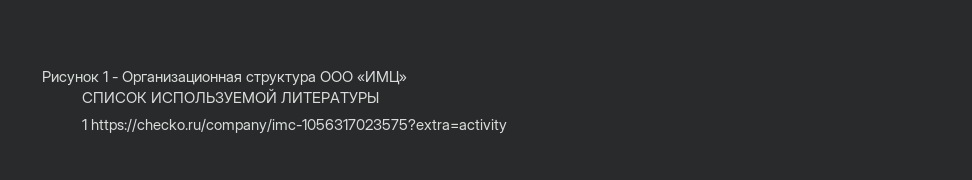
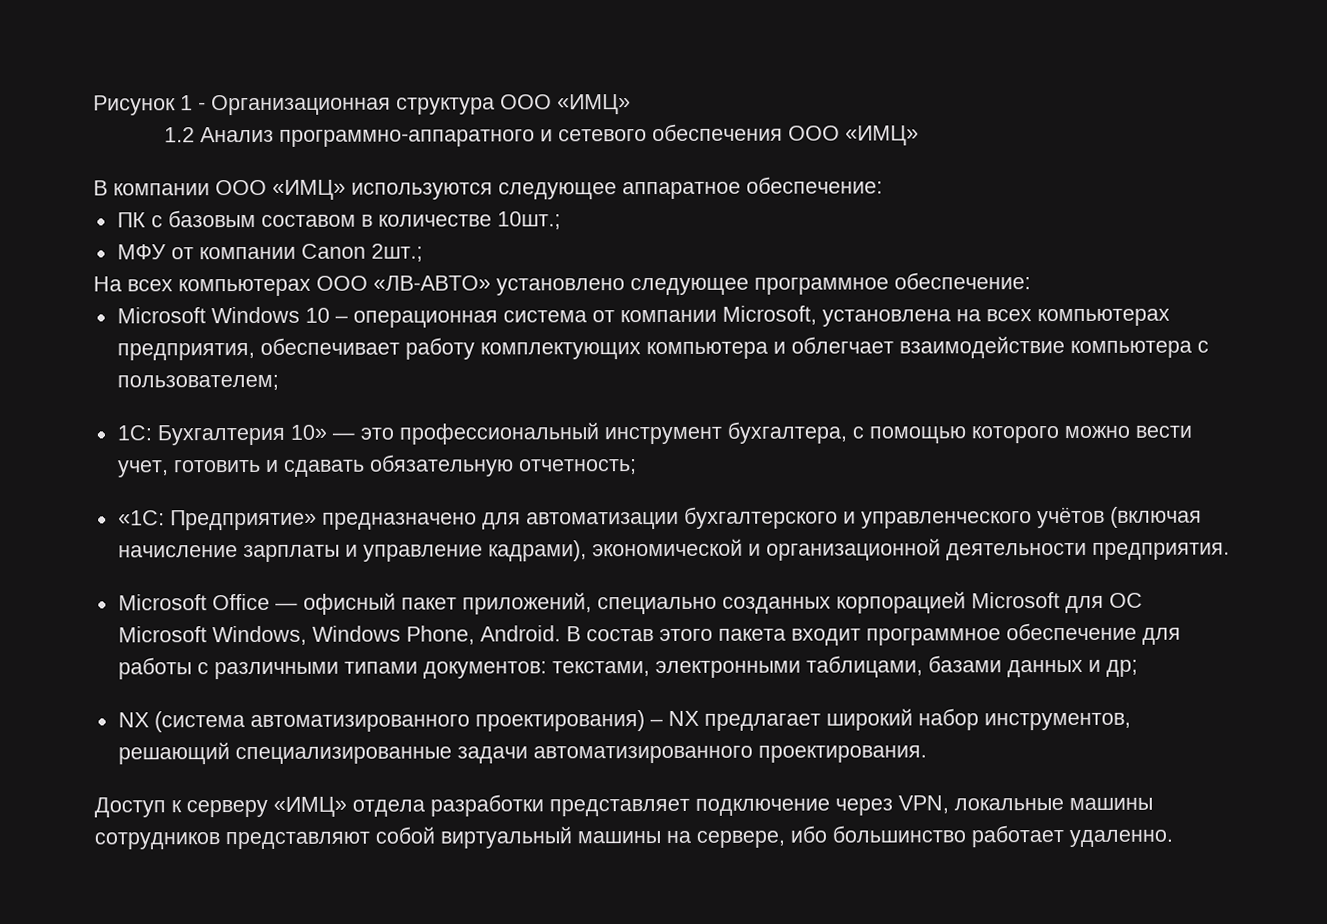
- СПИСОК ИСПОЛЬЗУЕМОЙ ЛИТЕРАТУРЫ
- 1 https://checko.ru/company/imc-1056317023575?extra=activity
+ 1.2 Анализ программно-аппаратного и сетевого обеспечения ООО «ИМЦ»
+ В компании ООО «ИМЦ» используются следующее аппаратное обеспечение:
+ ПК с базовым составом в количестве 10шт.;
+ МФУ от компании Canon 2шт.;
+ На всех компьютерах ООО «ЛВ-АВТО» установлено следующее программное обеспечение:
+ Microsoft Windows 10 – операционная система от компании Microsoft, установлена на всех компьютерах предприятия, обеспечивает работу комплектующих компьютера и облегчает взаимодействие компьютера с пользователем;
+ 1С: Бухгалтерия 10» — это профессиональный инструмент бухгалтера, с помощью которого можно вести учет, готовить и сдавать обязательную отчетность;
+ «1С: Предприятие» предназначено для автоматизации бухгалтерского и управленческого учётов (включая начисление зарплаты и управление кадрами), экономической и организационной деятельности предприятия.
+ Microsoft Office — офисный пакет приложений, специально созданных корпорацией Microsoft для ОС Microsoft Windows, Windows Phone, Android. В состав этого пакета входит программное обеспечение для работы с различными типами документов: текстами, электронными таблицами, базами данных и др;
+ NX (система автоматизированного проектирования) – NX предлагает широкий набор инструментов, решающий специализированные задачи автоматизированного проектирования.
+ Доступ к серверу «ИМЦ» отдела разработки представляет подключение через VPN, локальные машины сотрудников представляют собой виртуальный машины на сервере, ибо большинство работает удаленно.

